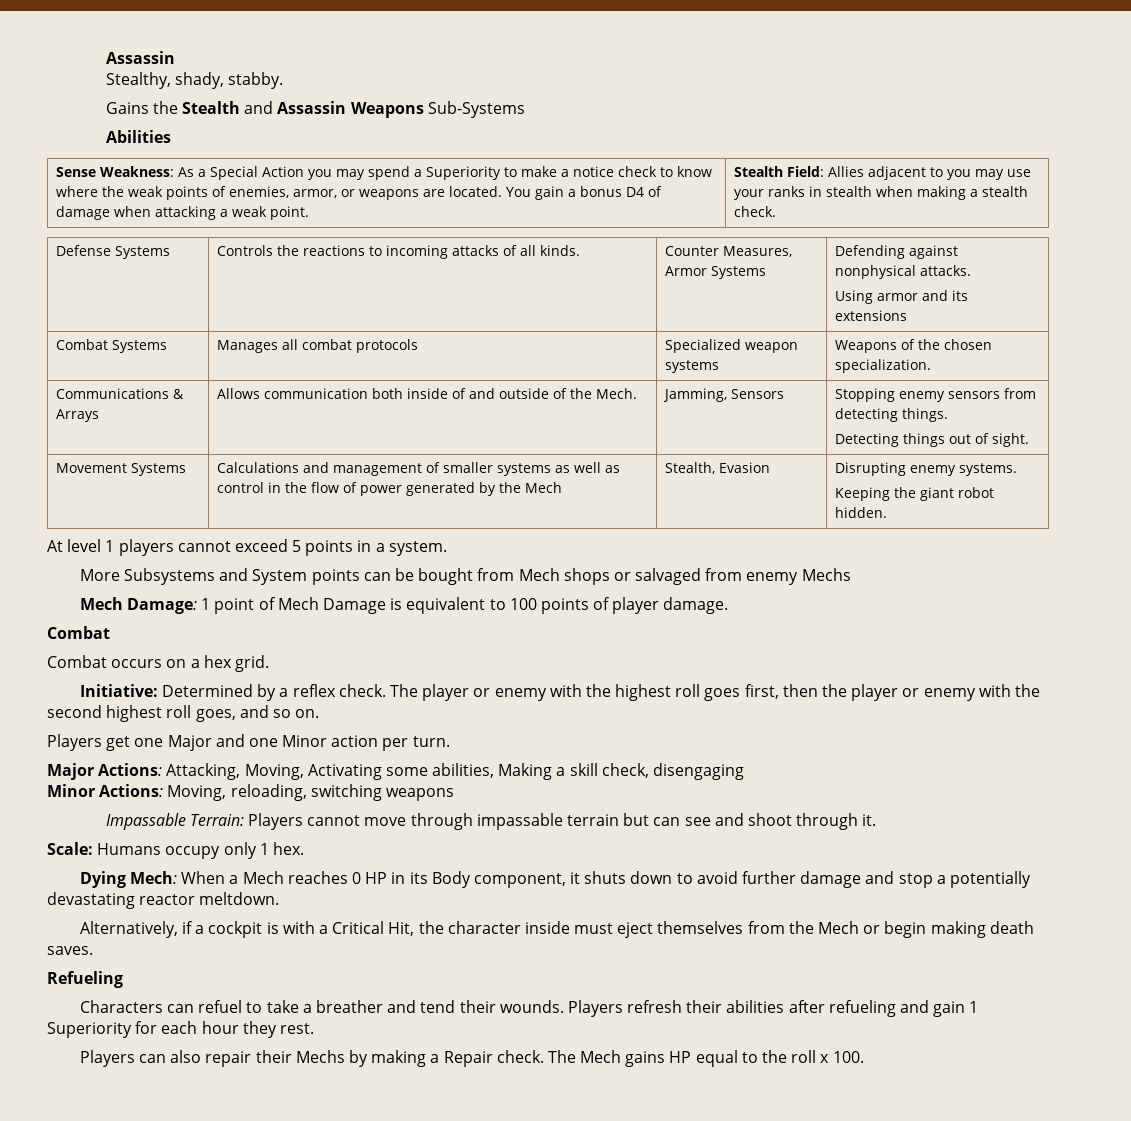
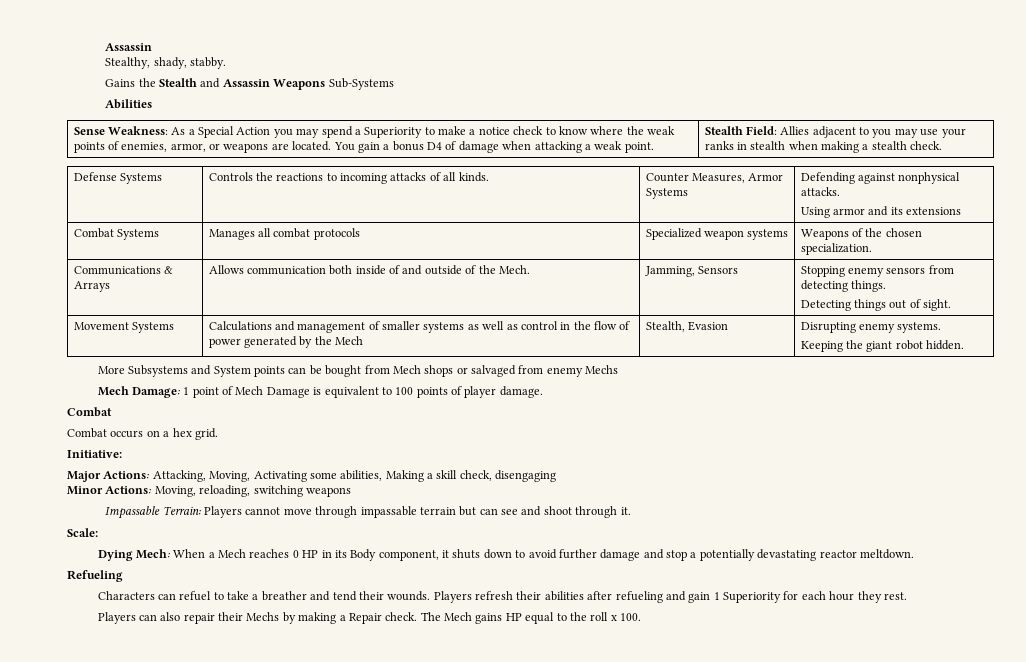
- At level 1 players cannot exceed 5 points in a system.
- Initiative: Determined by a reflex check. The player or enemy with the highest roll goes first, then the player or enemy with the second highest roll goes, and so on.
- Players get one Major and one Minor action per turn.
+ Initiative:
- Scale: Humans occupy only 1 hex.
+ Scale:
- Alternatively, if a cockpit is with a Critical Hit, the character inside must eject themselves from the Mech or begin making death saves.

